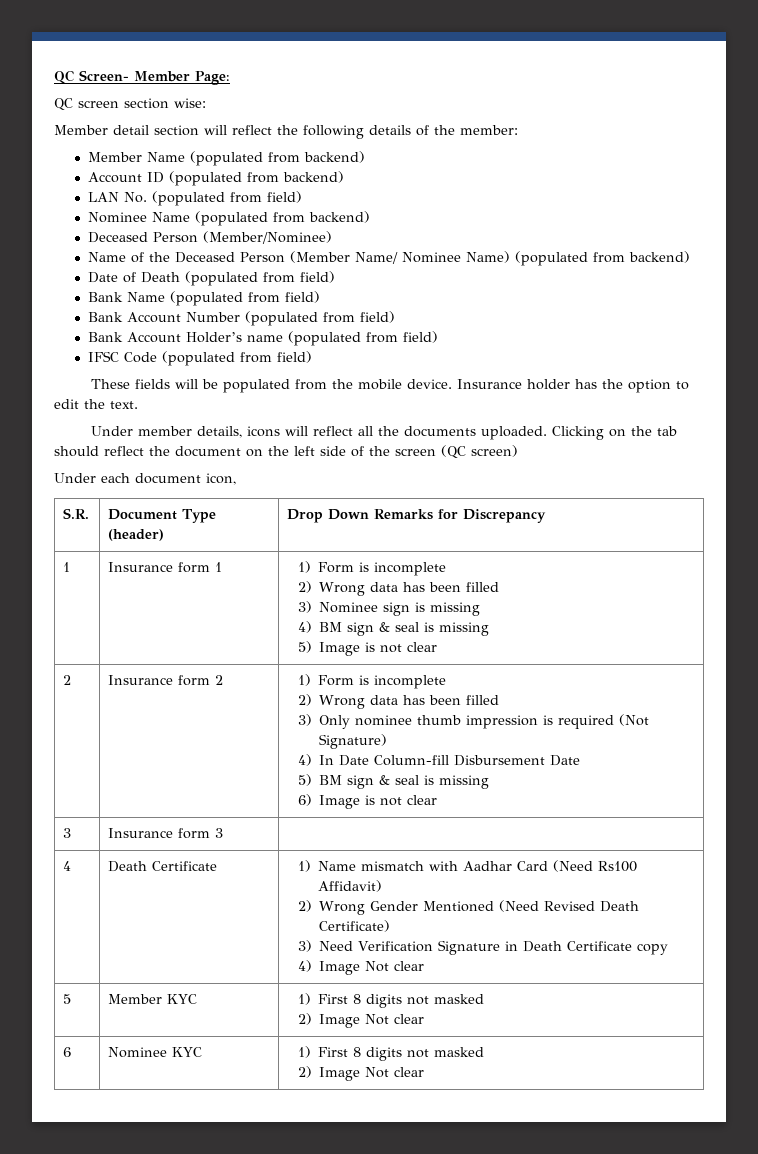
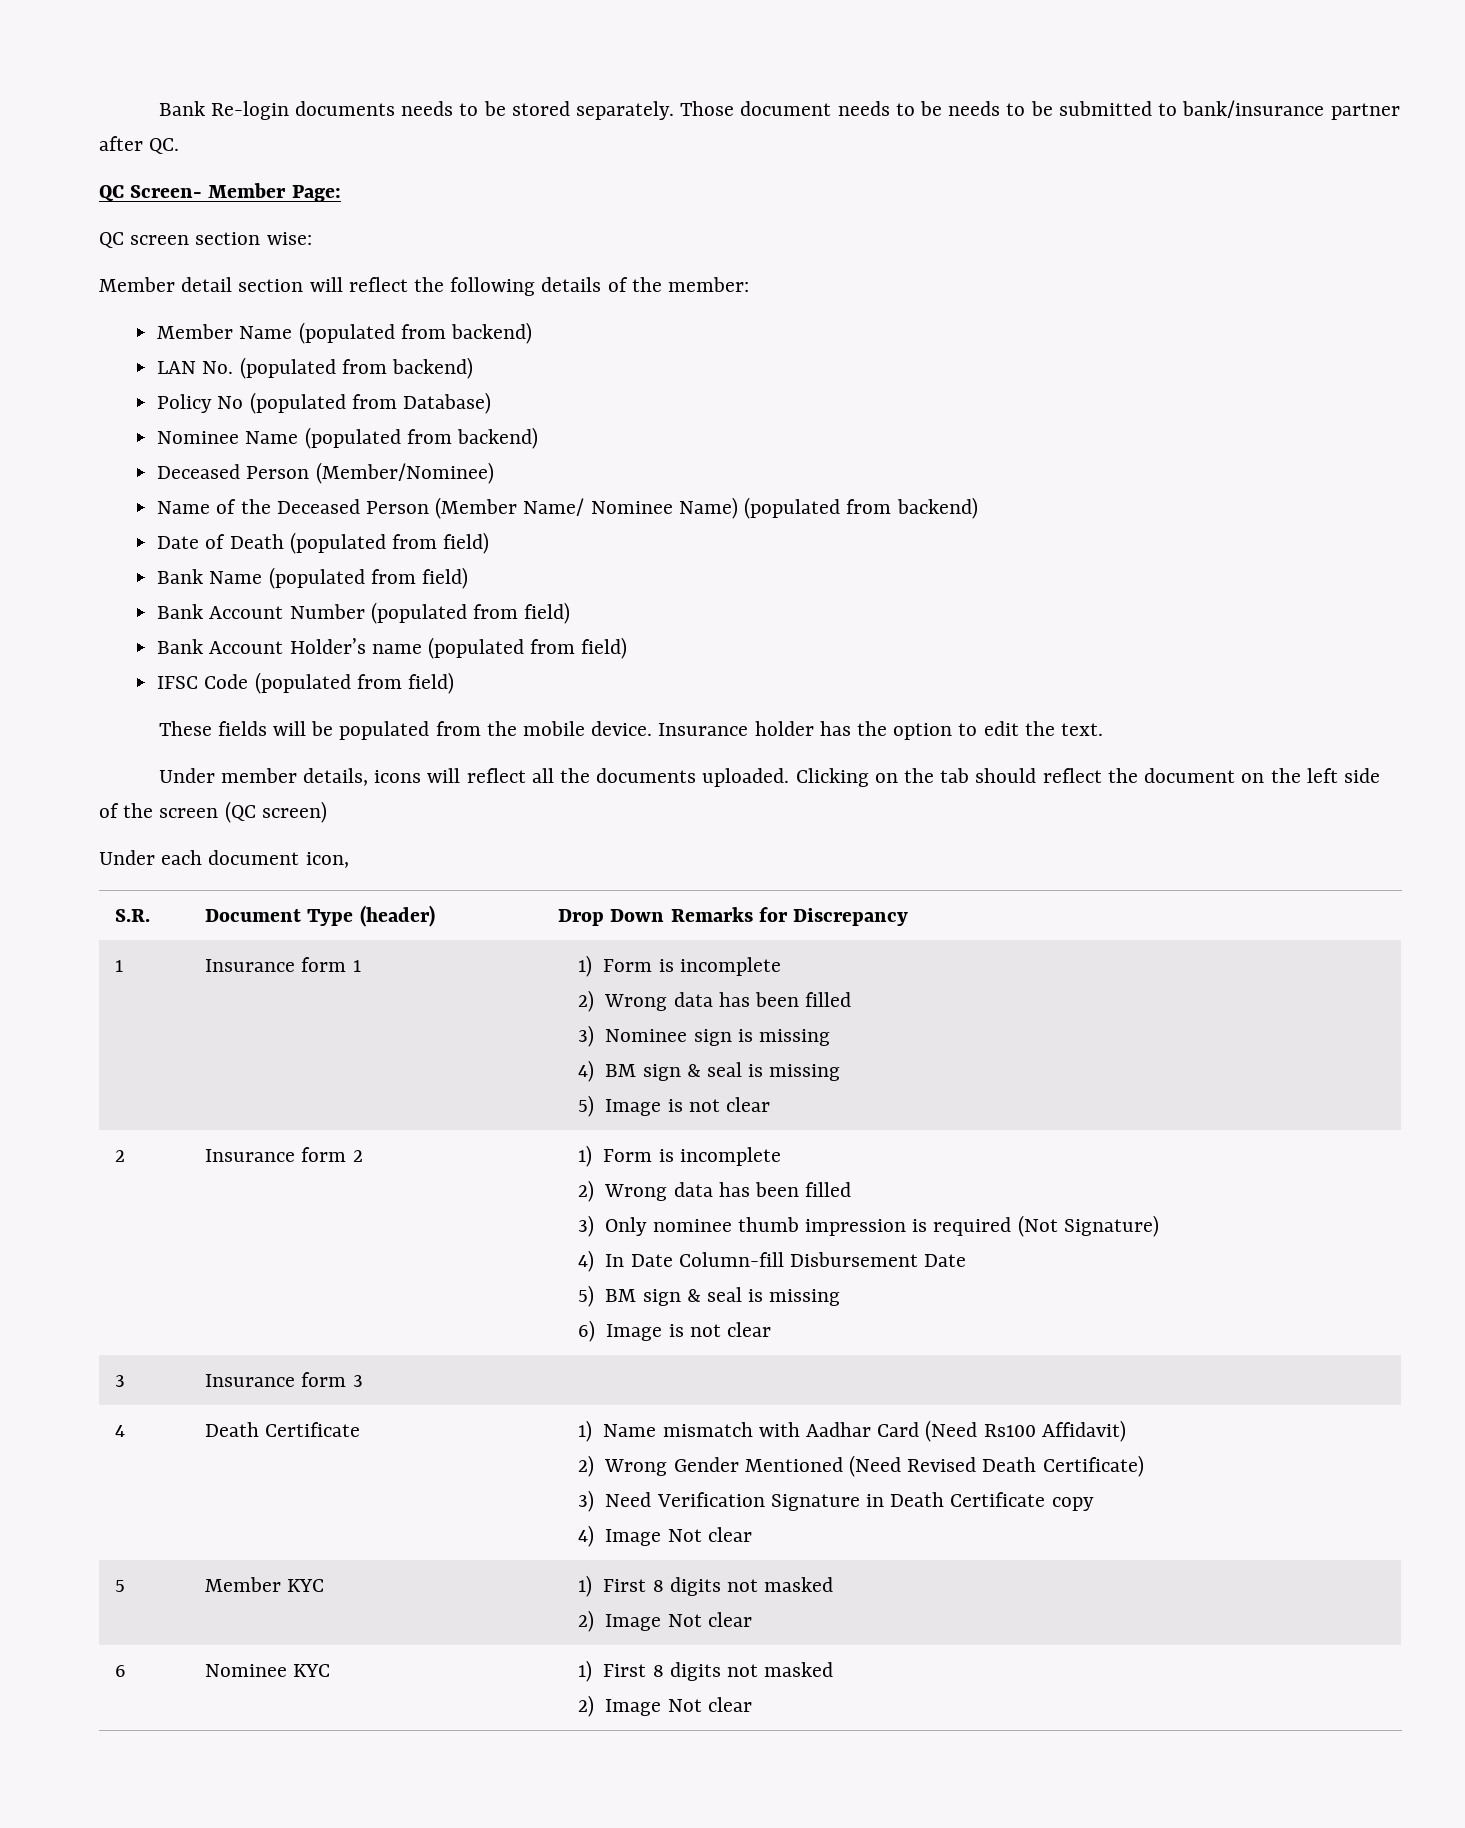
+ Bank Re-login documents needs to be stored separately. Those document needs to be needs to be submitted to bank/insurance partner after QC.
- Account ID (populated from backend)
- LAN No. (populated from field)
+ LAN No. (populated from backend)
+ Policy No (populated from Database)

